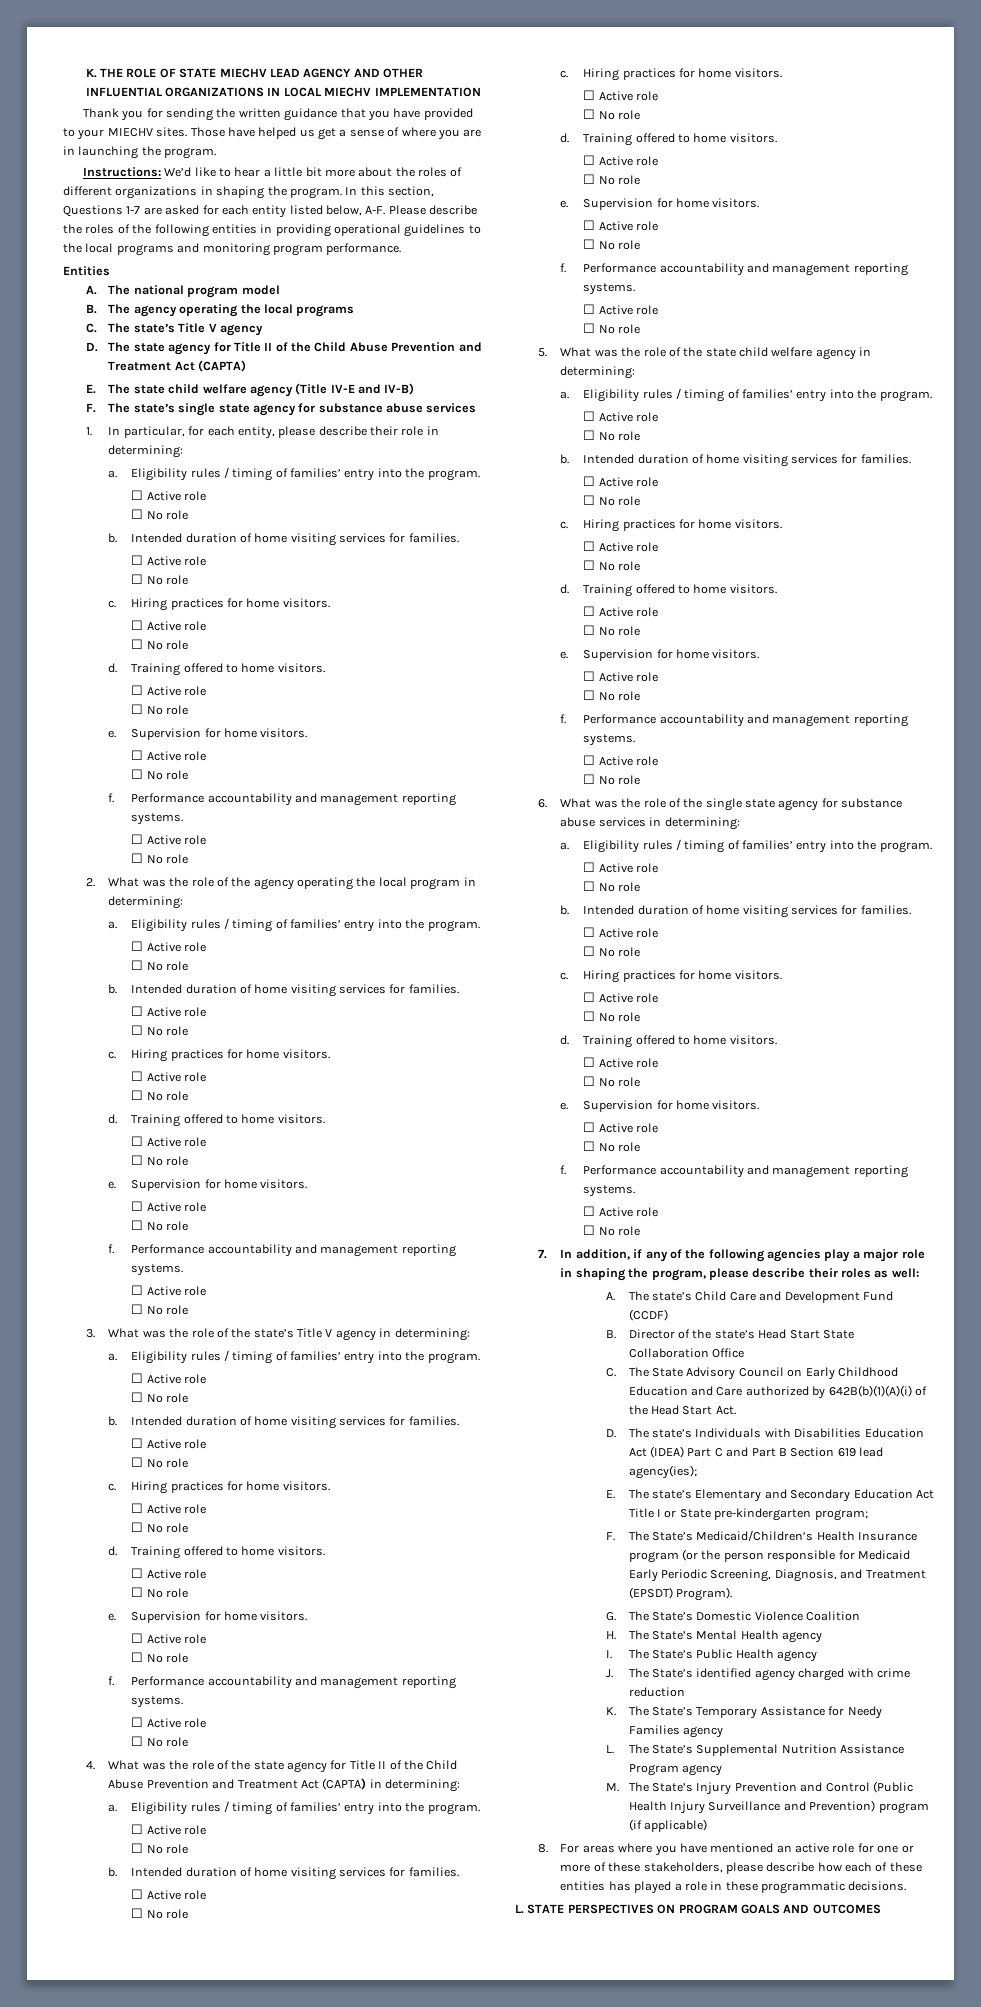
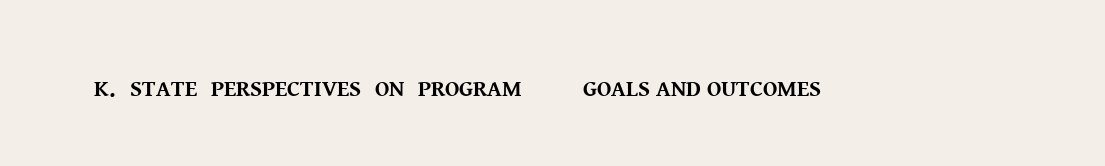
- K. THE ROLE OF STATE MIECHV LEAD AGENCY AND OTHER INFLUENTIAL ORGANIZATIONS IN LOCAL MIECHV IMPLEMENTATION
- Thank you for sending the written guidance that you have provided to your MIECHV sites. Those have helped us get a sense of where you are in launching the program.
- Instructions: We’d like to hear a little bit more about the roles of different organizations in shaping the program. In this section, Questions 1-7 are asked for each entity listed below, A-F. Please describe the roles of the following entities in providing operational guidelines to the local programs and monitoring program performance.
- Entities
- A. The national program model
- B. The agency operating the local programs
- C. The state’s Title V agency
- D. The state agency for Title II of the Child Abuse Prevention and Treatment Act (CAPTA)
- E. The state child welfare agency (Title IV-E and IV-B)
- F. The state’s single state agency for substance abuse services
- 1. In particular, for each entity, please describe their role in determining:
- a. Eligibility rules / timing of families’ entry into the program.
- ☐ Active role
- ☐ No role
- b. Intended duration of home visiting services for families.
- ☐ Active role
- ☐ No role
- c. Hiring practices for home visitors.
- ☐ Active role
- ☐ No role
- d. Training offered to home visitors.
- ☐ Active role
- ☐ No role
- e. Supervision for home visitors.
- ☐ Active role
- ☐ No role
- f. Performance accountability and management reporting systems.
- ☐ Active role
- ☐ No role
- 2. What was the role of the agency operating the local program in determining:
- a. Eligibility rules / timing of families’ entry into the program.
- ☐ Active role
- ☐ No role
- b. Intended duration of home visiting services for families.
- ☐ Active role
- ☐ No role
- c. Hiring practices for home visitors.
- ☐ Active role
- ☐ No role
- d. Training offered to home visitors.
- ☐ Active role
- ☐ No role
- e. Supervision for home visitors.
- ☐ Active role
- ☐ No role
- f. Performance accountability and management reporting systems.
- ☐ Active role
- ☐ No role
- 3. What was the role of the state’s Title V agency in determining:
- a. Eligibility rules / timing of families’ entry into the program.
- ☐ Active role
- ☐ No role
- b. Intended duration of home visiting services for families.
- ☐ Active role
- ☐ No role
- c. Hiring practices for home visitors.
- ☐ Active role
- ☐ No role
- d. Training offered to home visitors.
- ☐ Active role
- ☐ No role
- e. Supervision for home visitors.
- ☐ Active role
- ☐ No role
- f. Performance accountability and management reporting systems.
- ☐ Active role
- ☐ No role
- 4. What was the role of the state agency for Title II of the Child Abuse Prevention and Treatment Act (CAPTA) in determining:
- a. Eligibility rules / timing of families’ entry into the program.
- ☐ Active role
- ☐ No role
- b. Intended duration of home visiting services for families.
- ☐ Active role
- ☐ No role
- c. Hiring practices for home visitors.
- ☐ Active role
- ☐ No role
- d. Training offered to home visitors.
- ☐ Active role
- ☐ No role
- e. Supervision for home visitors.
- ☐ Active role
- ☐ No role
- f. Performance accountability and management reporting systems.
- ☐ Active role
- ☐ No role
- 5. What was the role of the state child welfare agency in determining:
- a. Eligibility rules / timing of families’ entry into the program.
- ☐ Active role
- ☐ No role
- b. Intended duration of home visiting services for families.
- ☐ Active role
- ☐ No role
- c. Hiring practices for home visitors.
- ☐ Active role
- ☐ No role
- d. Training offered to home visitors.
- ☐ Active role
- ☐ No role
- e. Supervision for home visitors.
- ☐ Active role
- ☐ No role
- f. Performance accountability and management reporting systems.
- ☐ Active role
- ☐ No role
- 6. What was the role of the single state agency for substance abuse services in determining:
- a. Eligibility rules / timing of families’ entry into the program.
- ☐ Active role
- ☐ No role
- b. Intended duration of home visiting services for families.
- ☐ Active role
- ☐ No role
- c. Hiring practices for home visitors.
- ☐ Active role
- ☐ No role
- d. Training offered to home visitors.
- ☐ Active role
- ☐ No role
- e. Supervision for home visitors.
- ☐ Active role
- ☐ No role
- f. Performance accountability and management reporting systems.
- ☐ Active role
- ☐ No role
- 7. In addition, if any of the following agencies play a major role in shaping the program, please describe their roles as well:
- A. The state’s Child Care and Development Fund (CCDF)
- B. Director of the state’s Head Start State Collaboration Office
- C. The State Advisory Council on Early Childhood Education and Care authorized by 642B(b)(1)(A)(i) of the Head Start Act.
- D. The state’s Individuals with Disabilities Education Act (IDEA) Part C and Part B Section 619 lead agency(ies);
- E. The state’s Elementary and Secondary Education Act Title I or State pre-kindergarten program;
- F. The State’s Medicaid/Children’s Health Insurance program (or the person responsible for Medicaid Early Periodic Screening, Diagnosis, and Treatment (EPSDT) Program).
- G. The State’s Domestic Violence Coalition
- H. The State’s Mental Health agency
- I. The State’s Public Health agency
- J. The State’s identified agency charged with crime reduction
- K. The State’s Temporary Assistance for Needy Families agency
- L. The State’s Supplemental Nutrition Assistance Program agency
- M. The State’s Injury Prevention and Control (Public Health Injury Surveillance and Prevention) program (if applicable)
- 8. For areas where you have mentioned an active role for one or more of these stakeholders, please describe how each of these entities has played a role in these programmatic decisions.
- L. STATE PERSPECTIVES ON PROGRAM GOALS AND OUTCOMES
+ K. STATE PERSPECTIVES ON PROGRAM GOALS AND OUTCOMES

